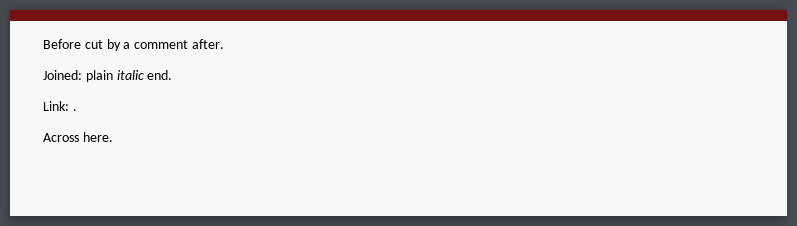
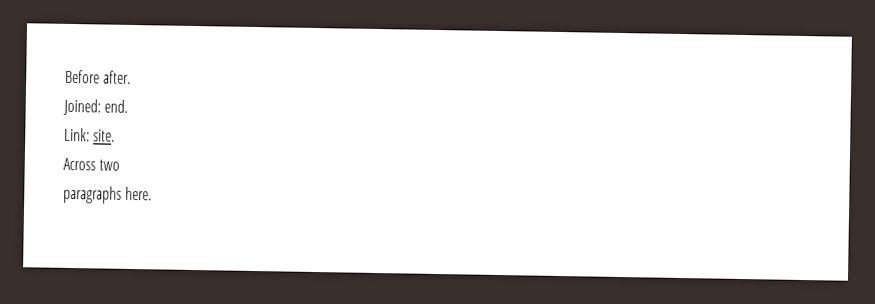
- Before cut by a comment after.
+ Before after.
- Joined: plain italic end.
+ Joined: end.
- Link: .
+ Link: site.
- Across here.
+ Across two
+ paragraphs here.

